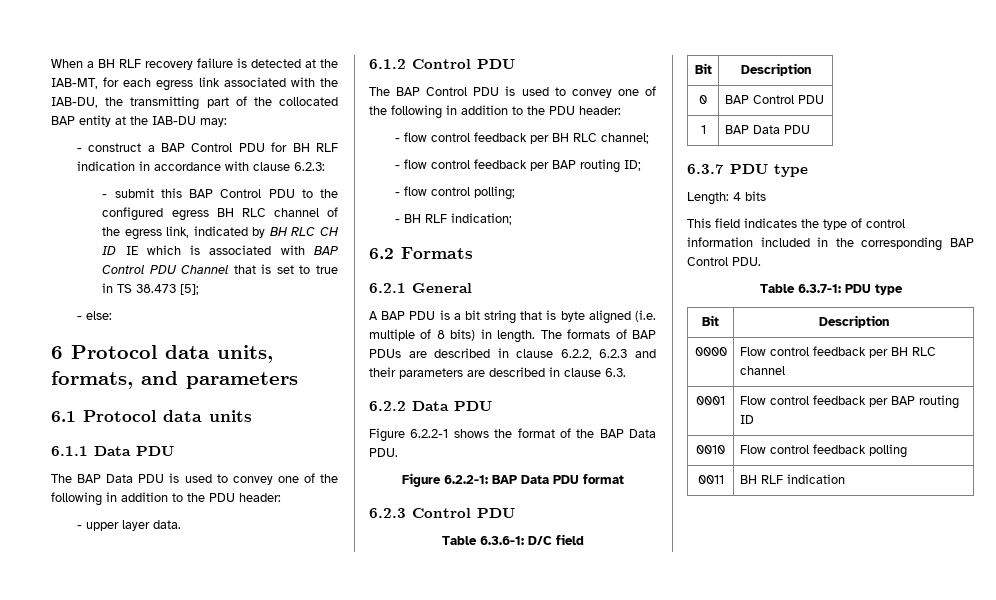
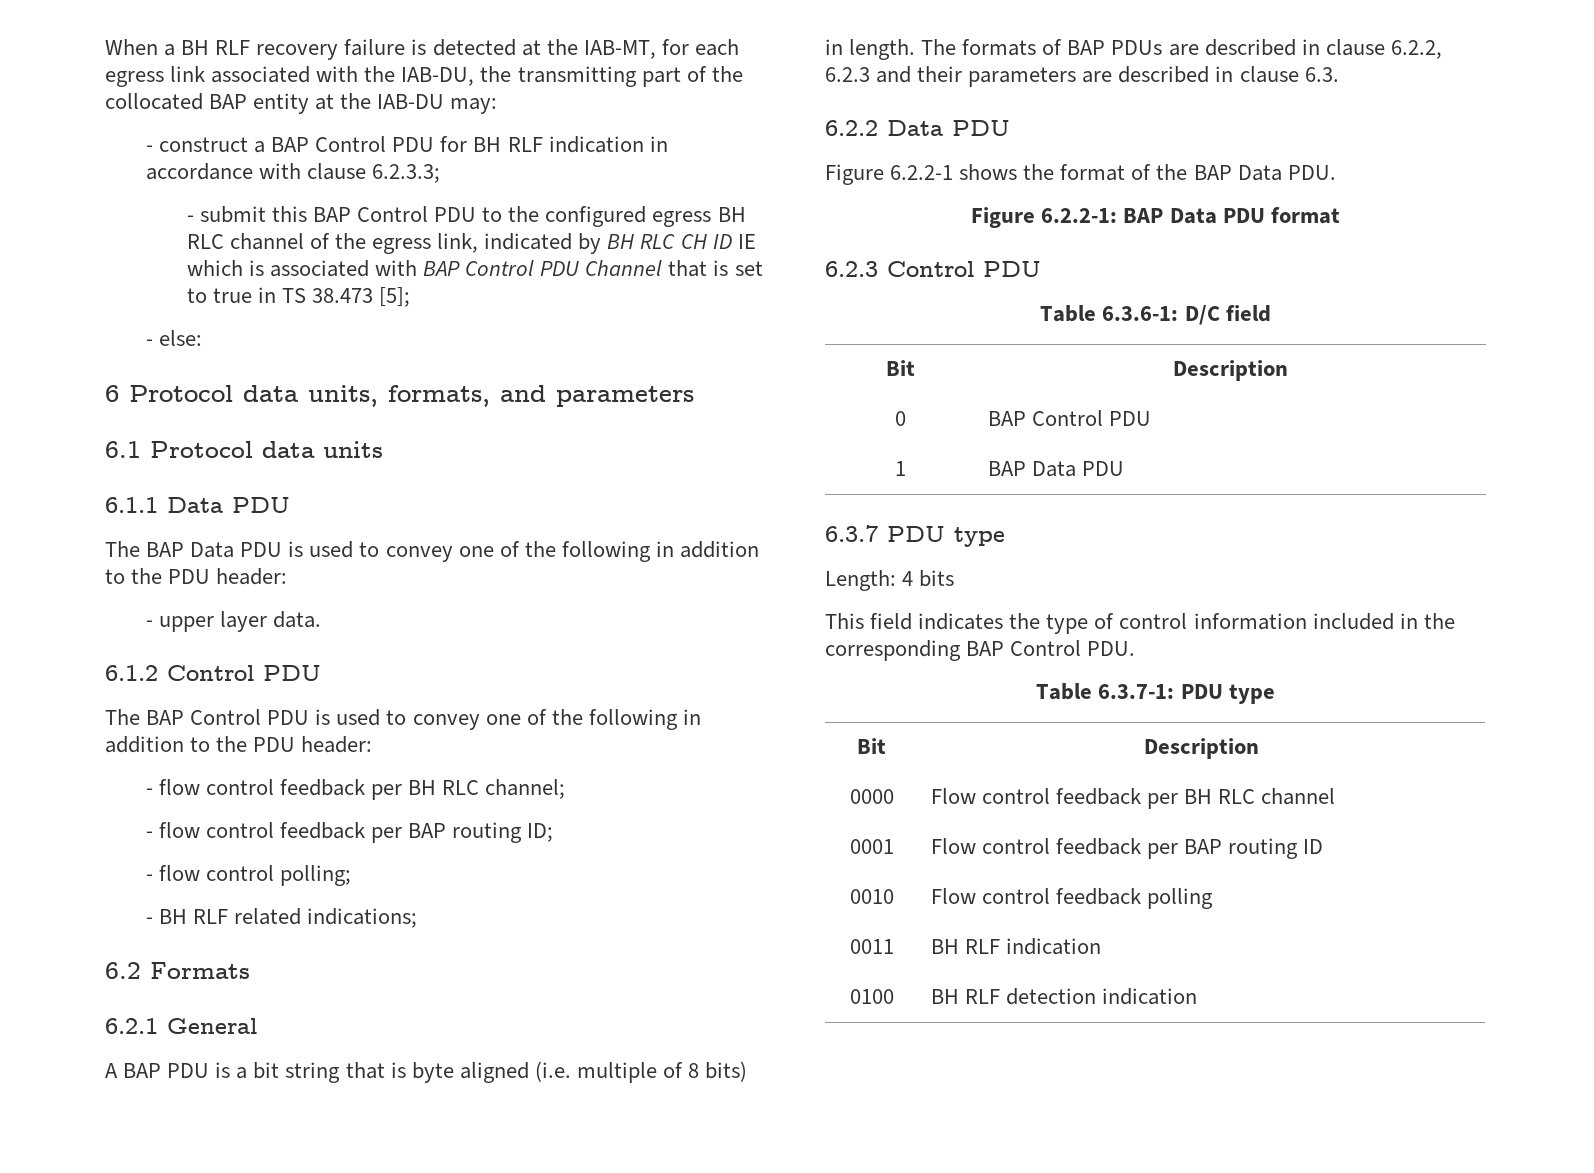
- - construct a BAP Control PDU for BH RLF indication in accordance with clause 6.2.3:
+ - construct a BAP Control PDU for BH RLF indication in accordance with clause 6.2.3.3;
- - BH RLF indication;
+ - BH RLF related indications;
+ 0100 | BH RLF detection indication

